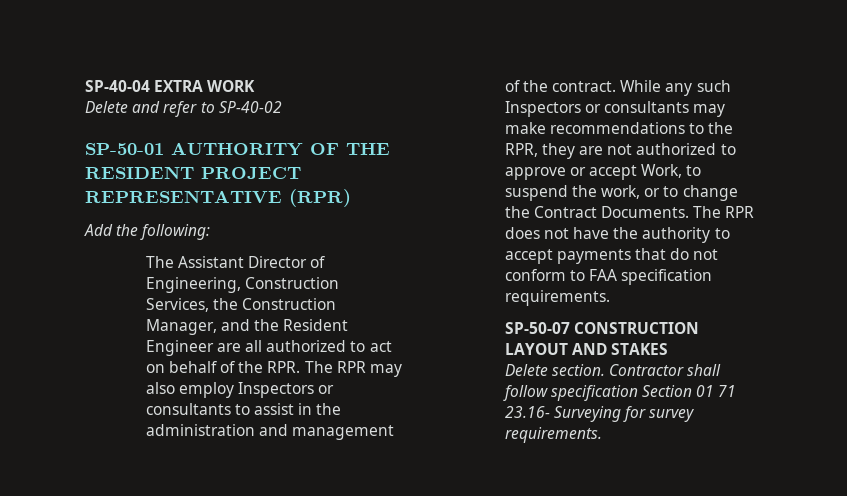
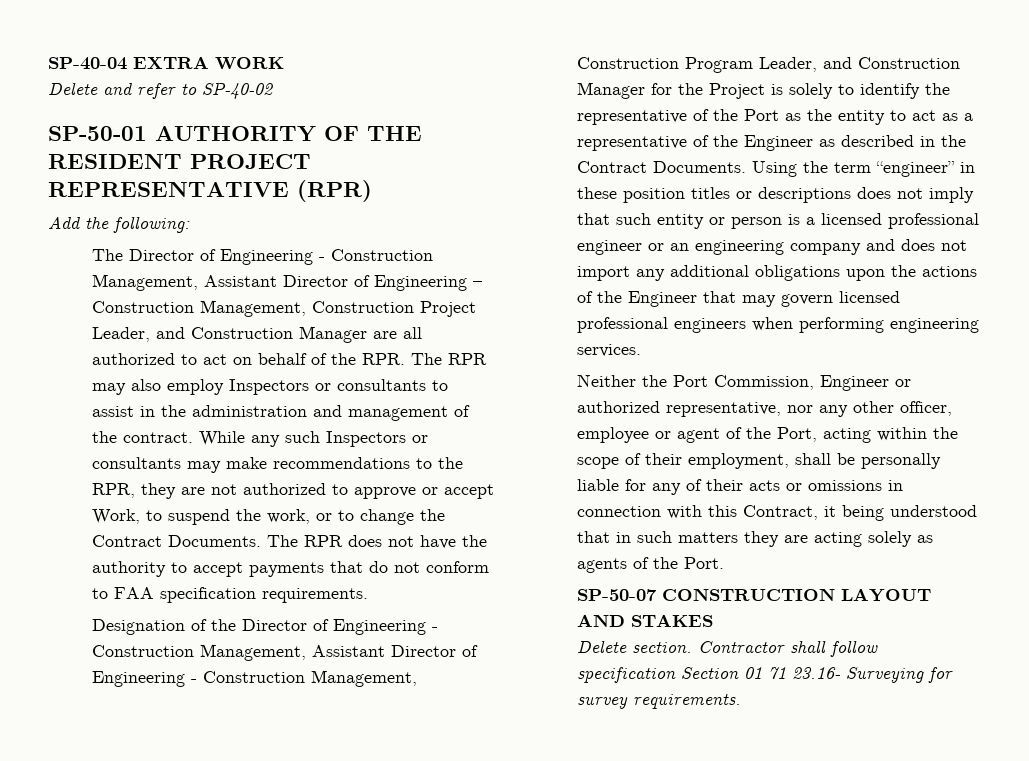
- The Assistant Director of Engineering, Construction Services, the Construction Manager, and the Resident Engineer are all authorized to act on behalf of the RPR. The RPR may also employ Inspectors or consultants to assist in the administration and management of the contract.
+ The Director of Engineering - Construction Management, Assistant Director of Engineering – Construction Management, Construction Project Leader, and Construction Manager are all authorized to act on behalf of the RPR. The RPR may also employ Inspectors or consultants to assist in the administration and management of the contract.
+ Designation of the Director of Engineering - Construction Management, Assistant Director of Engineering - Construction Management, Construction Program Leader, and Construction Manager for the Project is solely to identify the representative of the Port as the entity to act as a representative of the Engineer as described in the Contract Documents. Using the term “engineer” in these position titles or descriptions does not imply that such entity or person is a licensed professional engineer or an engineering company and does not import any additional obligations upon the actions of the Engineer that may govern licensed professional engineers when performing engineering services.
+ Neither the Port Commission, Engineer or authorized representative, nor any other officer, employee or agent of the Port, acting within the scope of their employment, shall be personally liable for any of their acts or omissions in connection with this Contract, it being understood that in such matters they are acting solely as agents of the Port.

